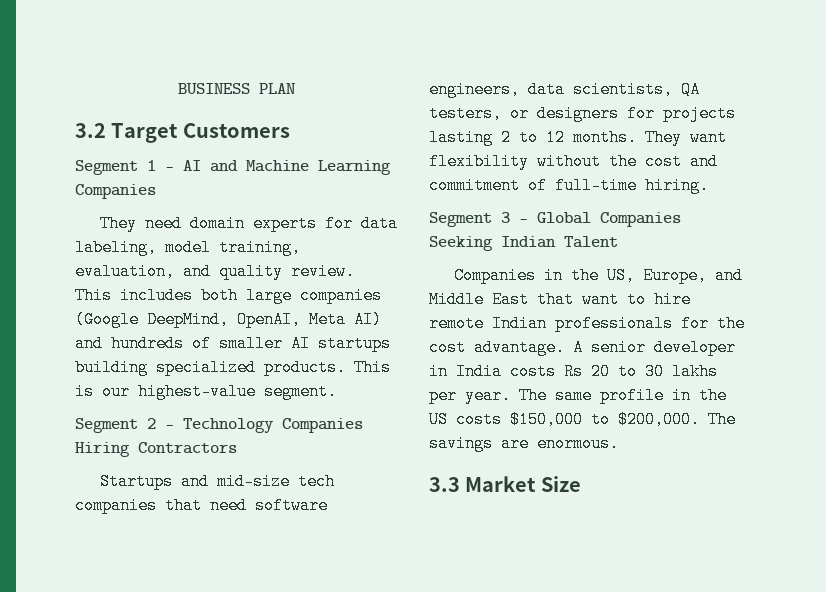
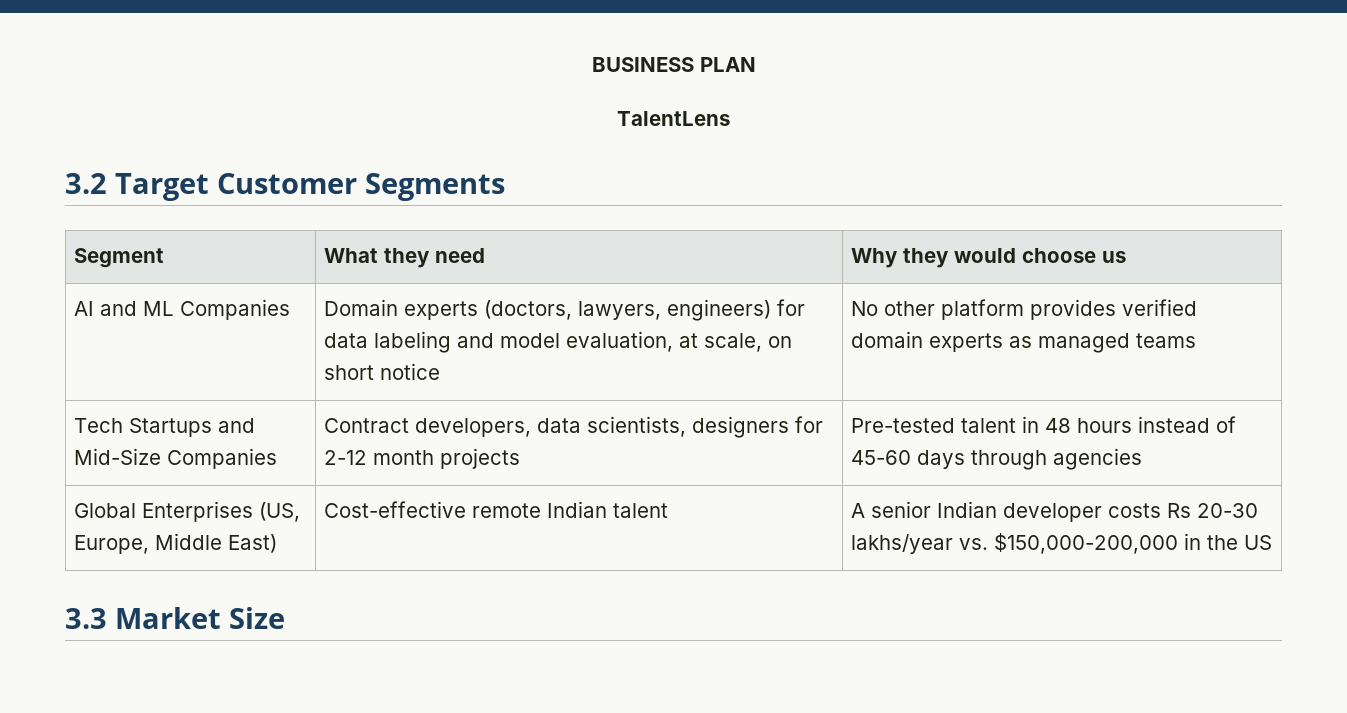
+ TalentLens
- 3.2 Target Customers
- Segment 1 — AI and Machine Learning Companies
- They need domain experts for data labeling, model training, evaluation, and quality review. This includes both large companies (Google DeepMind, OpenAI, Meta AI) and hundreds of smaller AI startups building specialized products. This is our highest-value segment.
- Segment 2 — Technology Companies Hiring Contractors
- Startups and mid-size tech companies that need software engineers, data scientists, QA testers, or designers for projects lasting 2 to 12 months. They want flexibility without the cost and commitment of full-time hiring.
- Segment 3 — Global Companies Seeking Indian Talent
- Companies in the US, Europe, and Middle East that want to hire remote Indian professionals for the cost advantage. A senior developer in India costs Rs 20 to 30 lakhs per year. The same profile in the US costs $150,000 to $200,000. The savings are enormous.
+ 3.2 Target Customer Segments
+ Segment | What they need | Why they would choose us
+ AI and ML Companies | Domain experts (doctors, lawyers, engineers) for data labeling and model evaluation, at scale, on short notice | No other platform provides verified domain experts as managed teams
+ Tech Startups and Mid-Size Companies | Contract developers, data scientists, designers for 2-12 month projects | Pre-tested talent in 48 hours instead of 45-60 days through agencies
+ Global Enterprises (US, Europe, Middle East) | Cost-effective remote Indian talent | A senior Indian developer costs Rs 20-30 lakhs/year vs. $150,000-200,000 in the US

